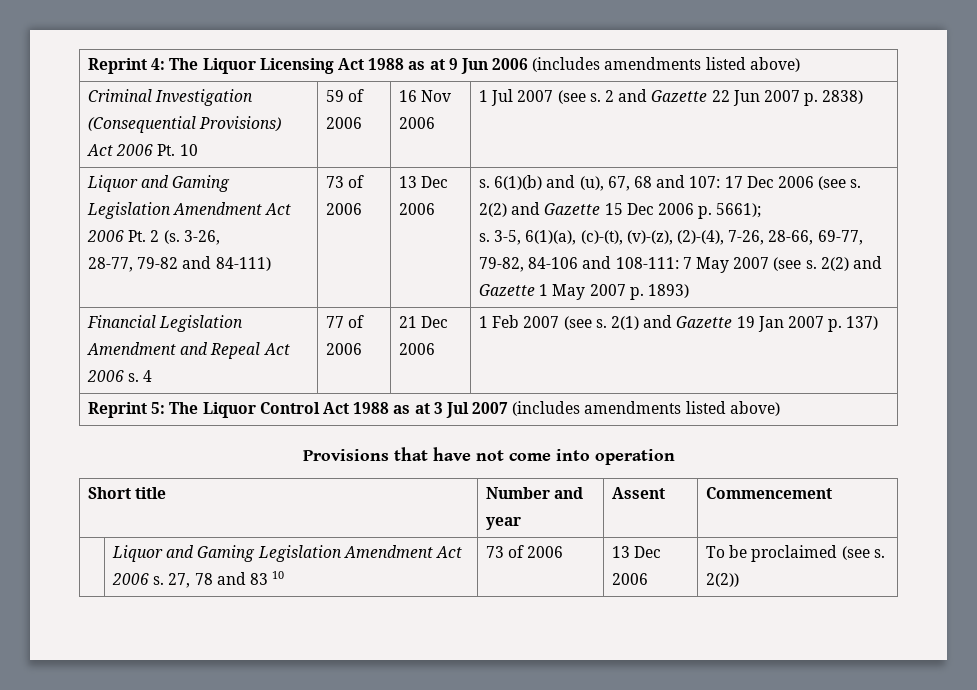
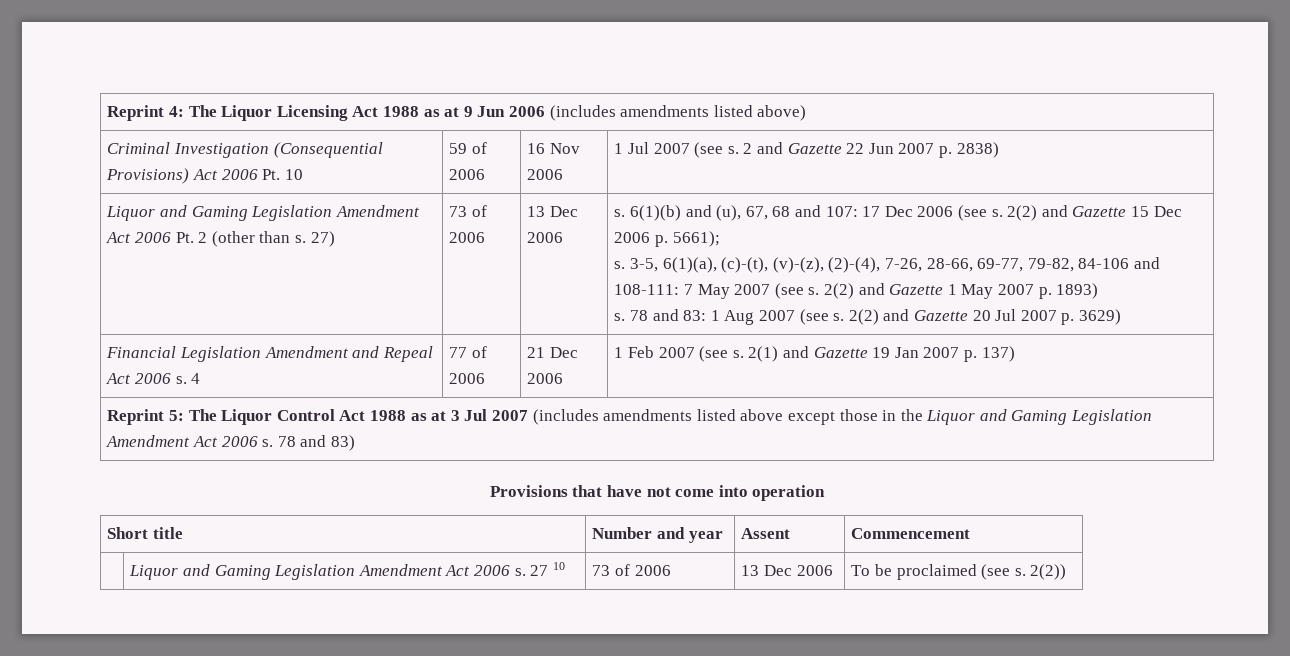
- Liquor and Gaming Legislation Amendment Act 2006 Pt. 2 (s. 3-26,
- 28-77, 79-82 and 84-111)
+ Liquor and Gaming Legislation Amendment Act 2006 Pt. 2 (other than s. 27)
+ s. 78 and 83: 1 Aug 2007 (see s. 2(2) and Gazette 20 Jul 2007 p. 3629)
- Reprint 5: The Liquor Control Act 1988 as at 3 Jul 2007 (includes amendments listed above)
+ Reprint 5: The Liquor Control Act 1988 as at 3 Jul 2007 (includes amendments listed above except those in the Liquor and Gaming Legislation Amendment Act 2006 s. 78 and 83)
- | Liquor and Gaming Legislation Amendment Act 2006 s. 27, 78 and 83 10 | 73 of 2006 | 13 Dec 2006 | To be proclaimed (see s. 2(2))
+ | Liquor and Gaming Legislation Amendment Act 2006 s. 27 10 | 73 of 2006 | 13 Dec 2006 | To be proclaimed (see s. 2(2))

